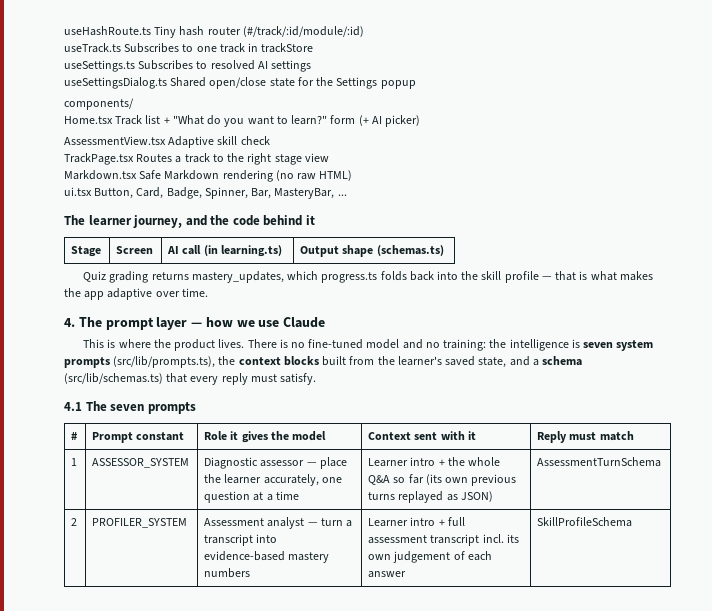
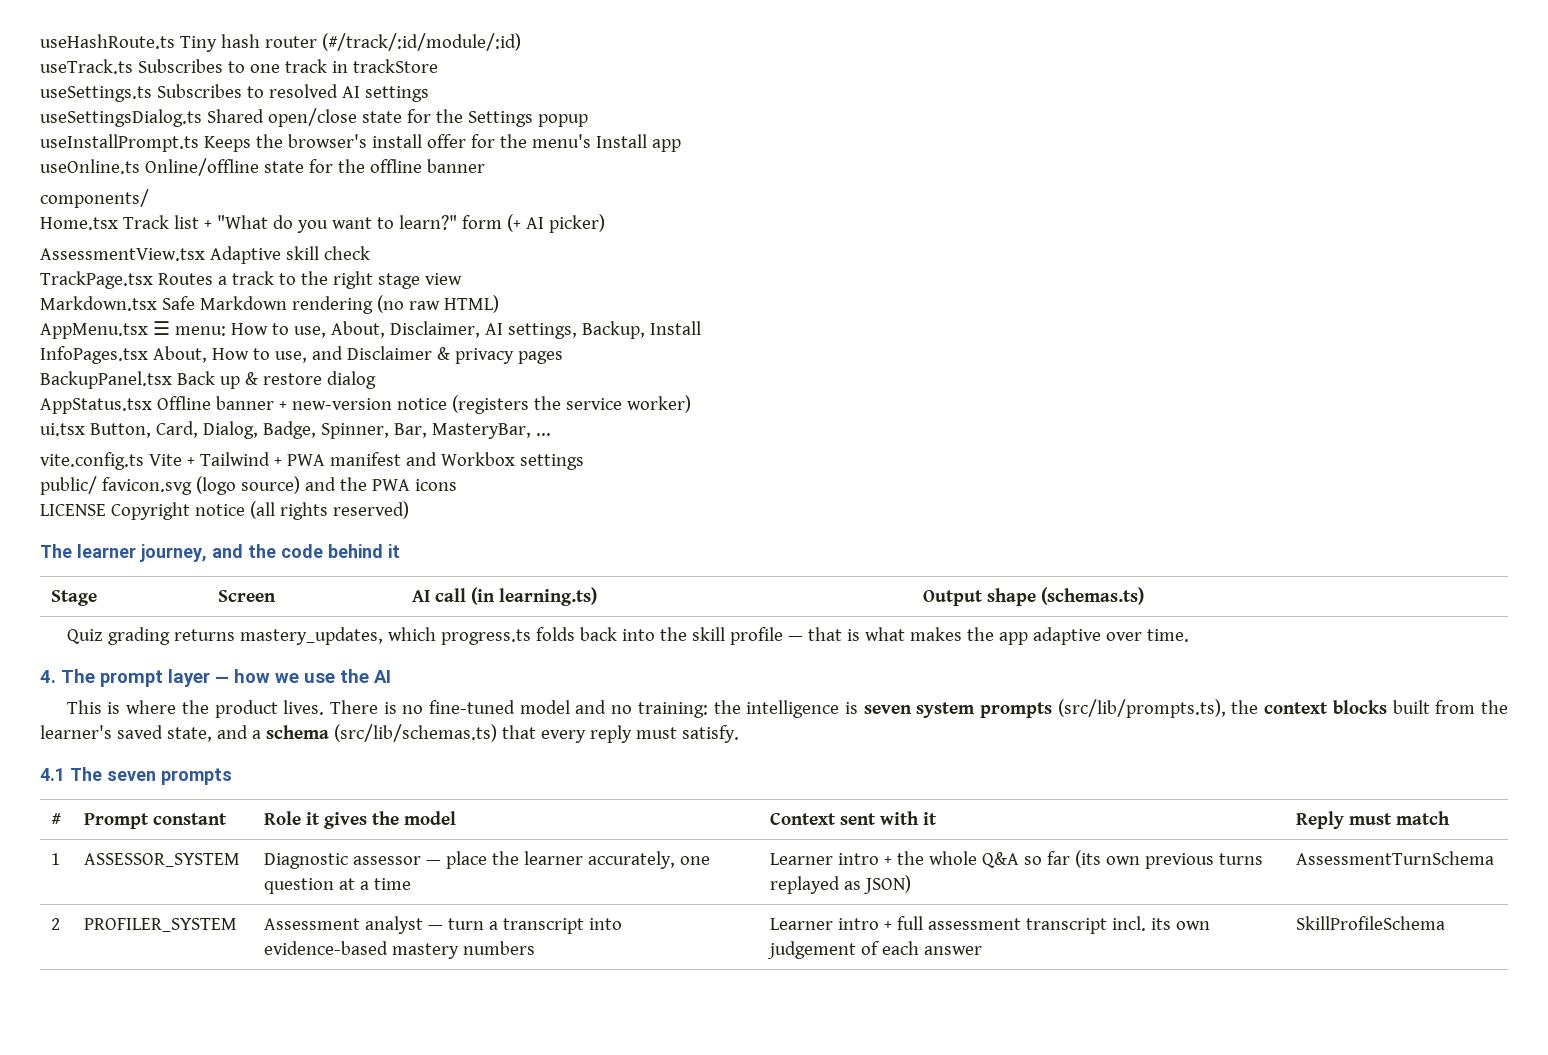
+ useInstallPrompt.ts Keeps the browser's install offer for the menu's Install app
+ useOnline.ts Online/offline state for the offline banner
+ AppMenu.tsx ☰ menu: How to use, About, Disclaimer, AI settings, Backup, Install
+ InfoPages.tsx About, How to use, and Disclaimer & privacy pages
+ BackupPanel.tsx Back up & restore dialog
+ AppStatus.tsx Offline banner + new-version notice (registers the service worker)
- ui.tsx Button, Card, Badge, Spinner, Bar, MasteryBar, ...
+ ui.tsx Button, Card, Dialog, Badge, Spinner, Bar, MasteryBar, ...
+ vite.config.ts Vite + Tailwind + PWA manifest and Workbox settings
+ public/ favicon.svg (logo source) and the PWA icons
+ LICENSE Copyright notice (all rights reserved)
- 4. The prompt layer — how we use Claude
+ 4. The prompt layer — how we use the AI

